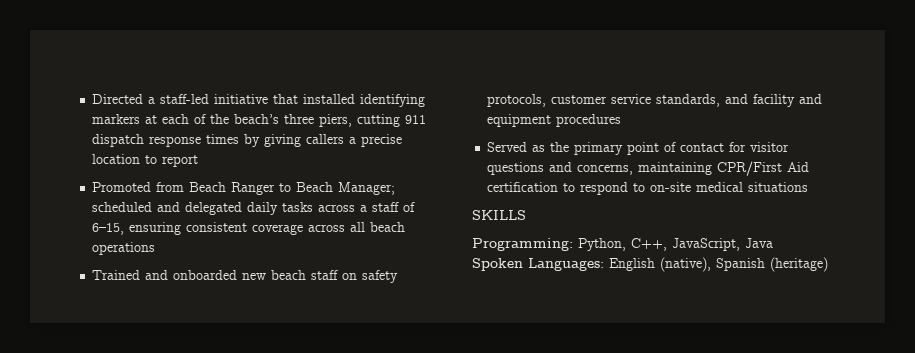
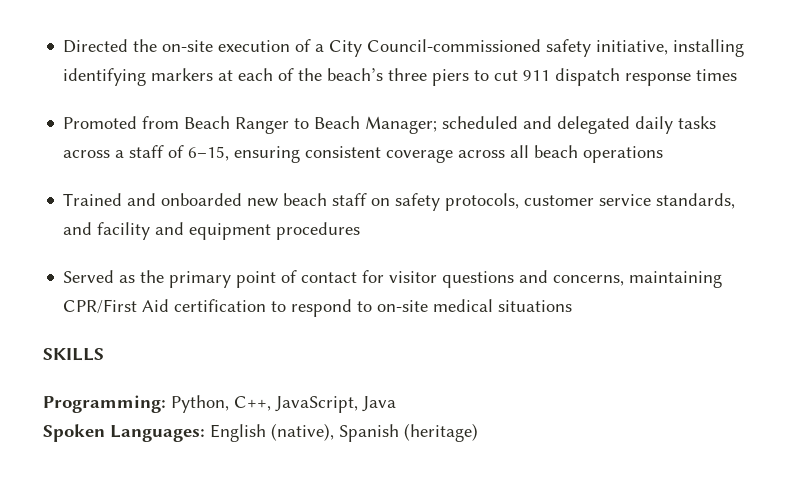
- Directed a staff-led initiative that installed identifying markers at each of the beach’s three piers, cutting 911 dispatch response times by giving callers a precise location to report
+ Directed the on-site execution of a City Council-commissioned safety initiative, installing identifying markers at each of the beach’s three piers to cut 911 dispatch response times

